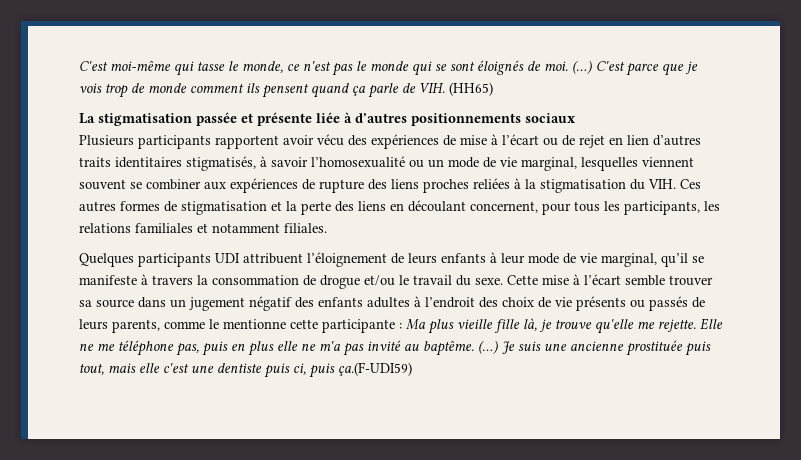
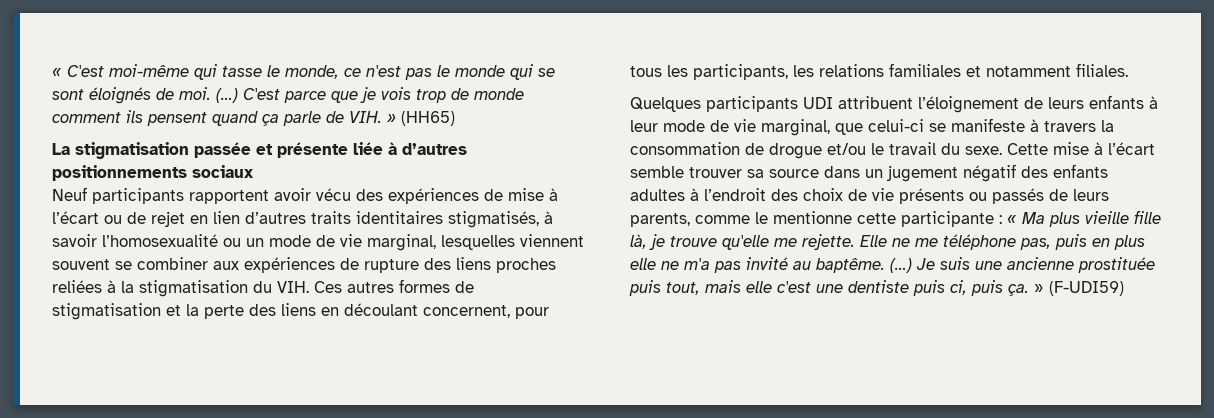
- C'est moi-même qui tasse le monde, ce n'est pas le monde qui se sont éloignés de moi.
+ « C'est moi-même qui tasse le monde, ce n'est pas le monde qui se sont éloignés de moi.
- C'est parce que je vois trop de monde comment ils pensent quand ça parle de VIH. (HH65)
+ C'est parce que je vois trop de monde comment ils pensent quand ça parle de VIH. » (HH65)
- Plusieurs participants rapportent avoir vécu des expériences de mise à l’écart ou de rejet en lien d’autres traits identitaires stigmatisés, à savoir l’homosexualité ou un mode de vie marginal, lesquelles viennent souvent se combiner aux expériences de rupture des liens proches reliées à la stigmatisation du VIH. Ces autres formes de stigmatisation et la perte des liens en découlant concernent, pour tous les participants, les relations familiales et notamment filiales.
+ Neuf participants rapportent avoir vécu des expériences de mise à l’écart ou de rejet en lien d’autres traits identitaires stigmatisés, à savoir l’homosexualité ou un mode de vie marginal, lesquelles viennent souvent se combiner aux expériences de rupture des liens proches reliées à la stigmatisation du VIH. Ces autres formes de stigmatisation et la perte des liens en découlant concernent, pour tous les participants, les relations familiales et notamment filiales.
- Quelques participants UDI attribuent l’éloignement de leurs enfants à leur mode de vie marginal, qu’il se manifeste à travers la consommation de drogue et/ou le travail du sexe.
+ Quelques participants UDI attribuent l’éloignement de leurs enfants à leur mode de vie marginal, que celui-ci se manifeste à travers la consommation de drogue et/ou le travail du sexe.
- Cette mise à l’écart semble trouver sa source dans un jugement négatif des enfants adultes à l’endroit des choix de vie présents ou passés de leurs parents, comme le mentionne cette participante : Ma plus vieille fille là, je trouve qu'elle me rejette.
+ Cette mise à l’écart semble trouver sa source dans un jugement négatif des enfants adultes à l’endroit des choix de vie présents ou passés de leurs parents, comme le mentionne cette participante : « Ma plus vieille fille là, je trouve qu'elle me rejette.
- Je suis une ancienne prostituée puis tout, mais elle c'est une dentiste puis ci, puis ça.(F-UDI59)
+ Je suis une ancienne prostituée puis tout, mais elle c'est une dentiste puis ci, puis ça. » (F-UDI59)

